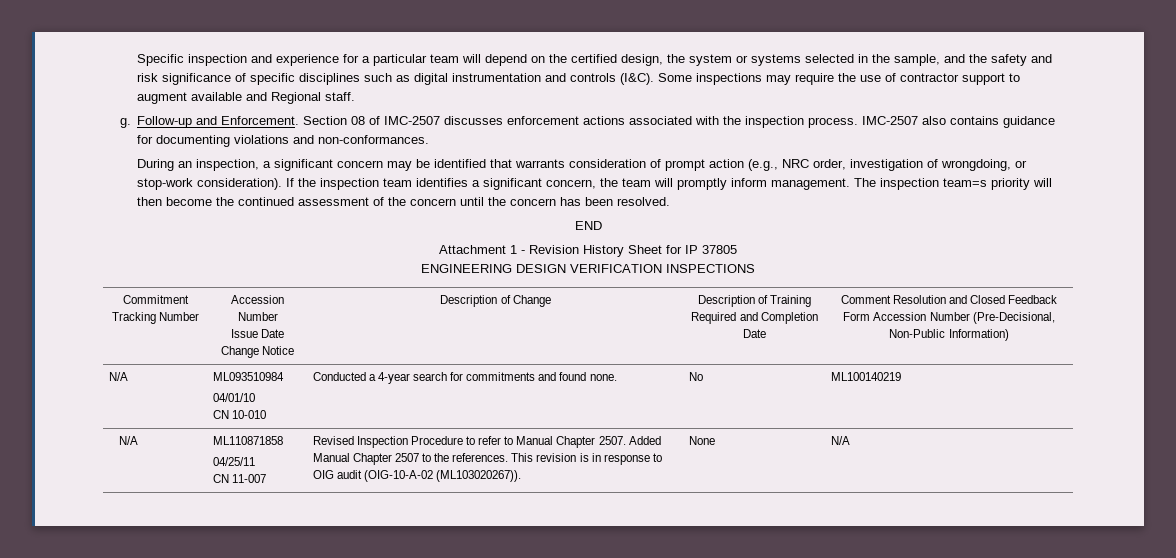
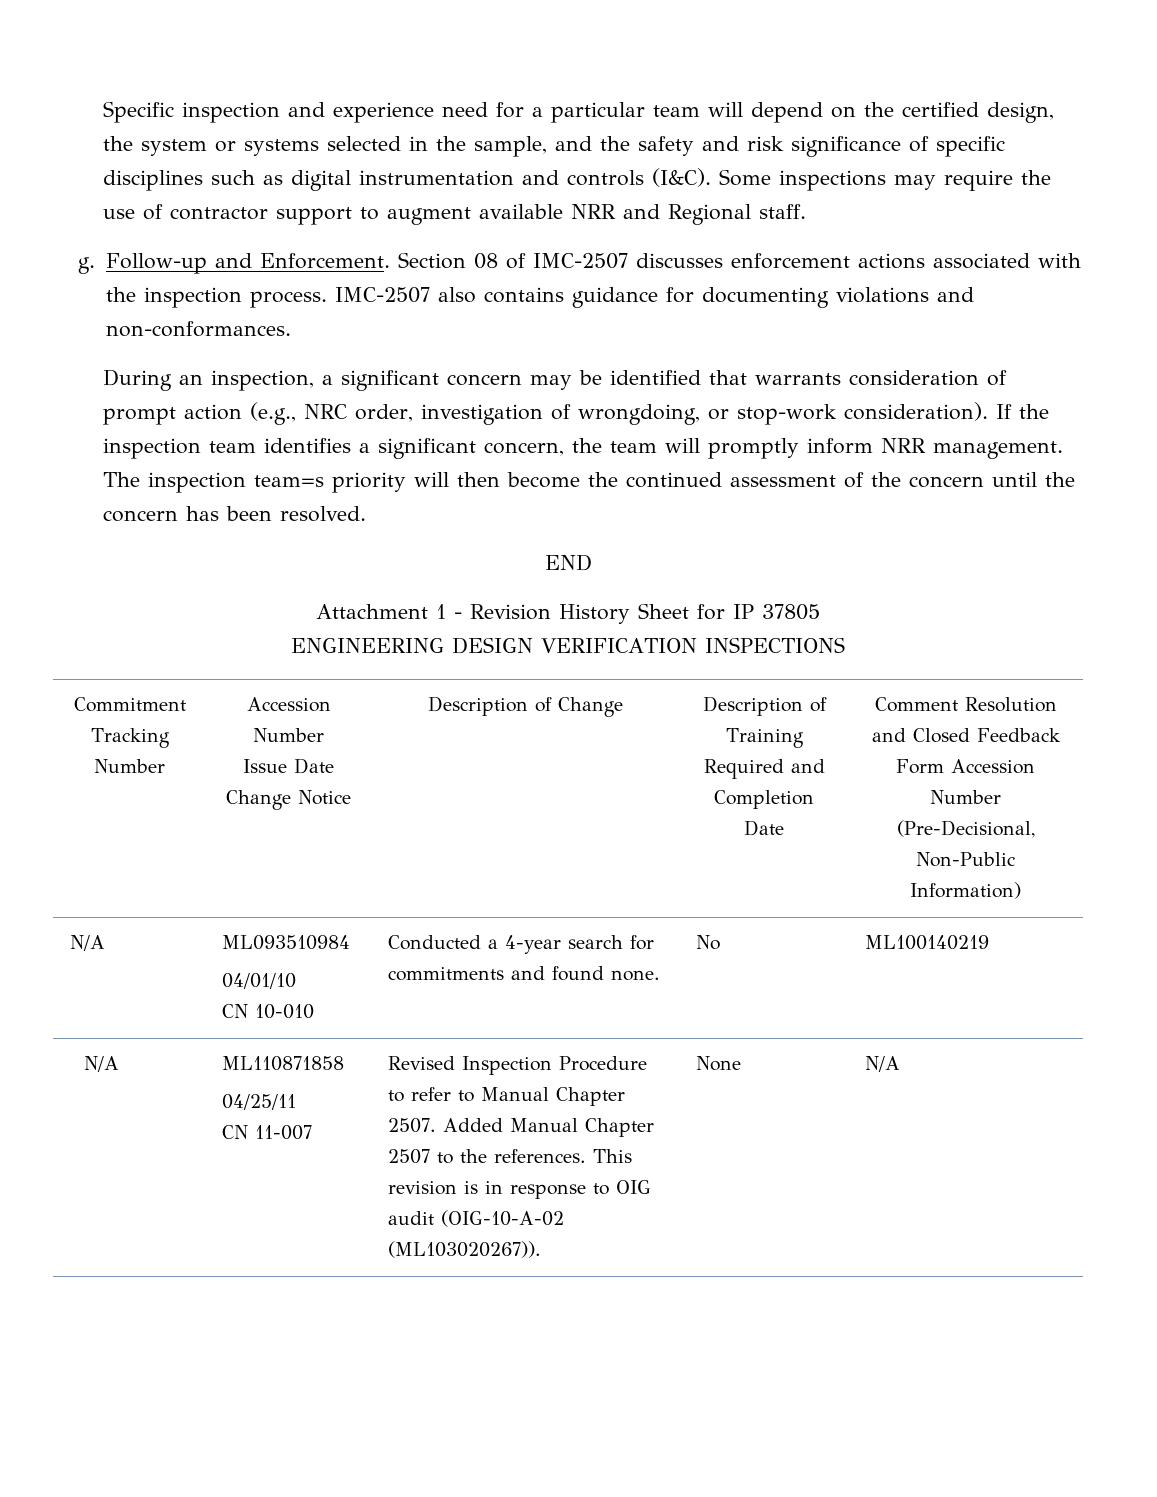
- Specific inspection and experience for a particular team will depend on the certified design, the system or systems selected in the sample, and the safety and risk significance of specific disciplines such as digital instrumentation and controls (I&C).
+ Specific inspection and experience need for a particular team will depend on the certified design, the system or systems selected in the sample, and the safety and risk significance of specific disciplines such as digital instrumentation and controls (I&C).
- Some inspections may require the use of contractor support to augment available and Regional staff.
+ Some inspections may require the use of contractor support to augment available NRR and Regional staff.
- If the inspection team identifies a significant concern, the team will promptly inform management.
+ If the inspection team identifies a significant concern, the team will promptly inform NRR management.

